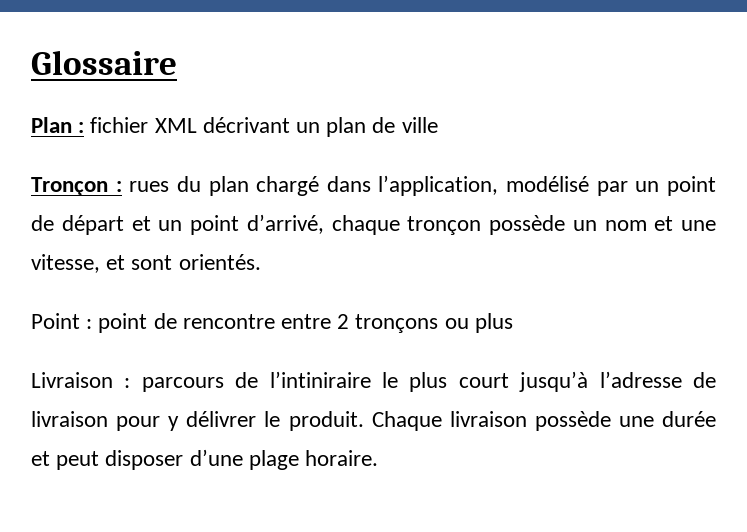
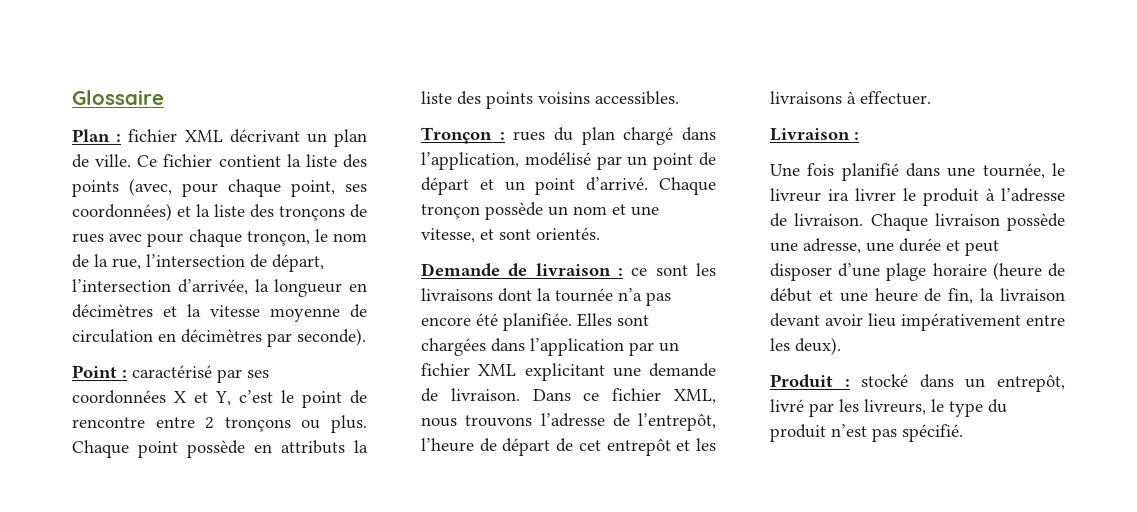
- Plan : fichier XML décrivant un plan de ville
+ Plan : fichier XML décrivant un plan de ville. Ce fichier contient la liste des points (avec, pour chaque point, ses coordonnées) et la liste des tronçons de rues avec pour chaque tronçon, le nom de la rue, l’intersection de départ, l’intersection d’arrivée, la longueur en décimètres et la vitesse moyenne de circulation en décimètres par seconde).
+ Point : caractérisé par ses coordonnées X et Y, c’est le point de rencontre entre 2 tronçons ou plus. Chaque point possède en attributs la liste des points voisins accessibles.
- Tronçon : rues du plan chargé dans l’application, modélisé par un point de départ et un point d’arrivé, chaque tronçon possède un nom et une vitesse, et sont orientés.
+ Tronçon : rues du plan chargé dans l’application, modélisé par un point de départ et un point d’arrivé. Chaque tronçon possède un nom et une vitesse, et sont orientés.
- Point : point de rencontre entre 2 tronçons ou plus
- Livraison : parcours de l’intiniraire le plus court jusqu’à l’adresse de livraison pour y délivrer le produit.
+ Demande de livraison : ce sont les livraisons dont la tournée n’a pas encore été planifiée. Elles sont chargées dans l’application par un fichier XML explicitant une demande de livraison. Dans ce fichier XML, nous trouvons l’adresse de l’entrepôt, l’heure de départ de cet entrepôt et les livraisons à effectuer.
+ Livraison :
+ Une fois planifié dans une tournée, le livreur ira livrer le produit à l’adresse de livraison.
- Chaque livraison possède une durée et peut disposer d’une plage horaire.
+ Chaque livraison possède une adresse, une durée et peut disposer d’une plage horaire (heure de début et une heure de fin, la livraison devant avoir lieu impérativement entre les deux).
+ Produit : stocké dans un entrepôt, livré par les livreurs, le type du produit n’est pas spécifié.

